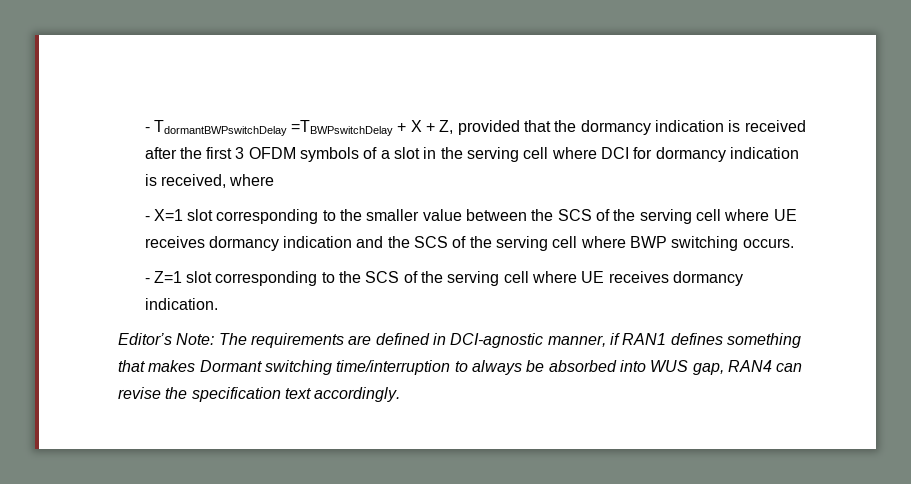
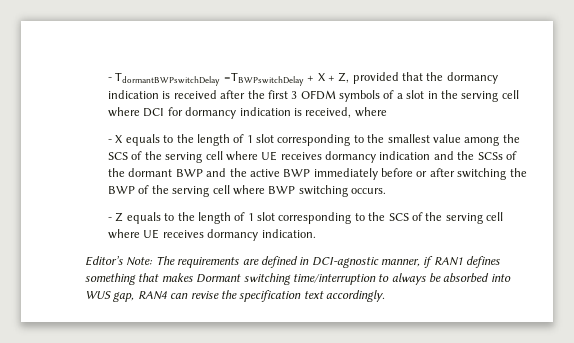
- - X=1 slot corresponding to the smaller value between the SCS of the serving cell where UE receives dormancy indication and the SCS of the serving cell where BWP switching occurs.
+ - X equals to the length of 1 slot corresponding to the smallest value among the SCS of the serving cell where UE receives dormancy indication and the SCSs of the dormant BWP and the active BWP immediately before or after switching the BWP of the serving cell where BWP switching occurs.
- - Z=1 slot corresponding to the SCS of the serving cell where UE receives dormancy indication.
+ - Z equals to the length of 1 slot corresponding to the SCS of the serving cell where UE receives dormancy indication.

